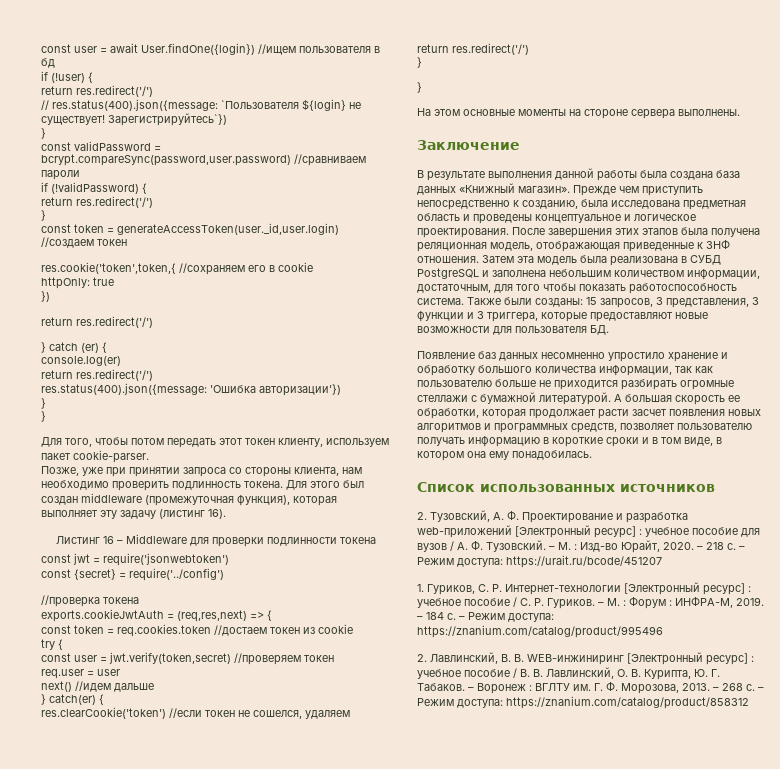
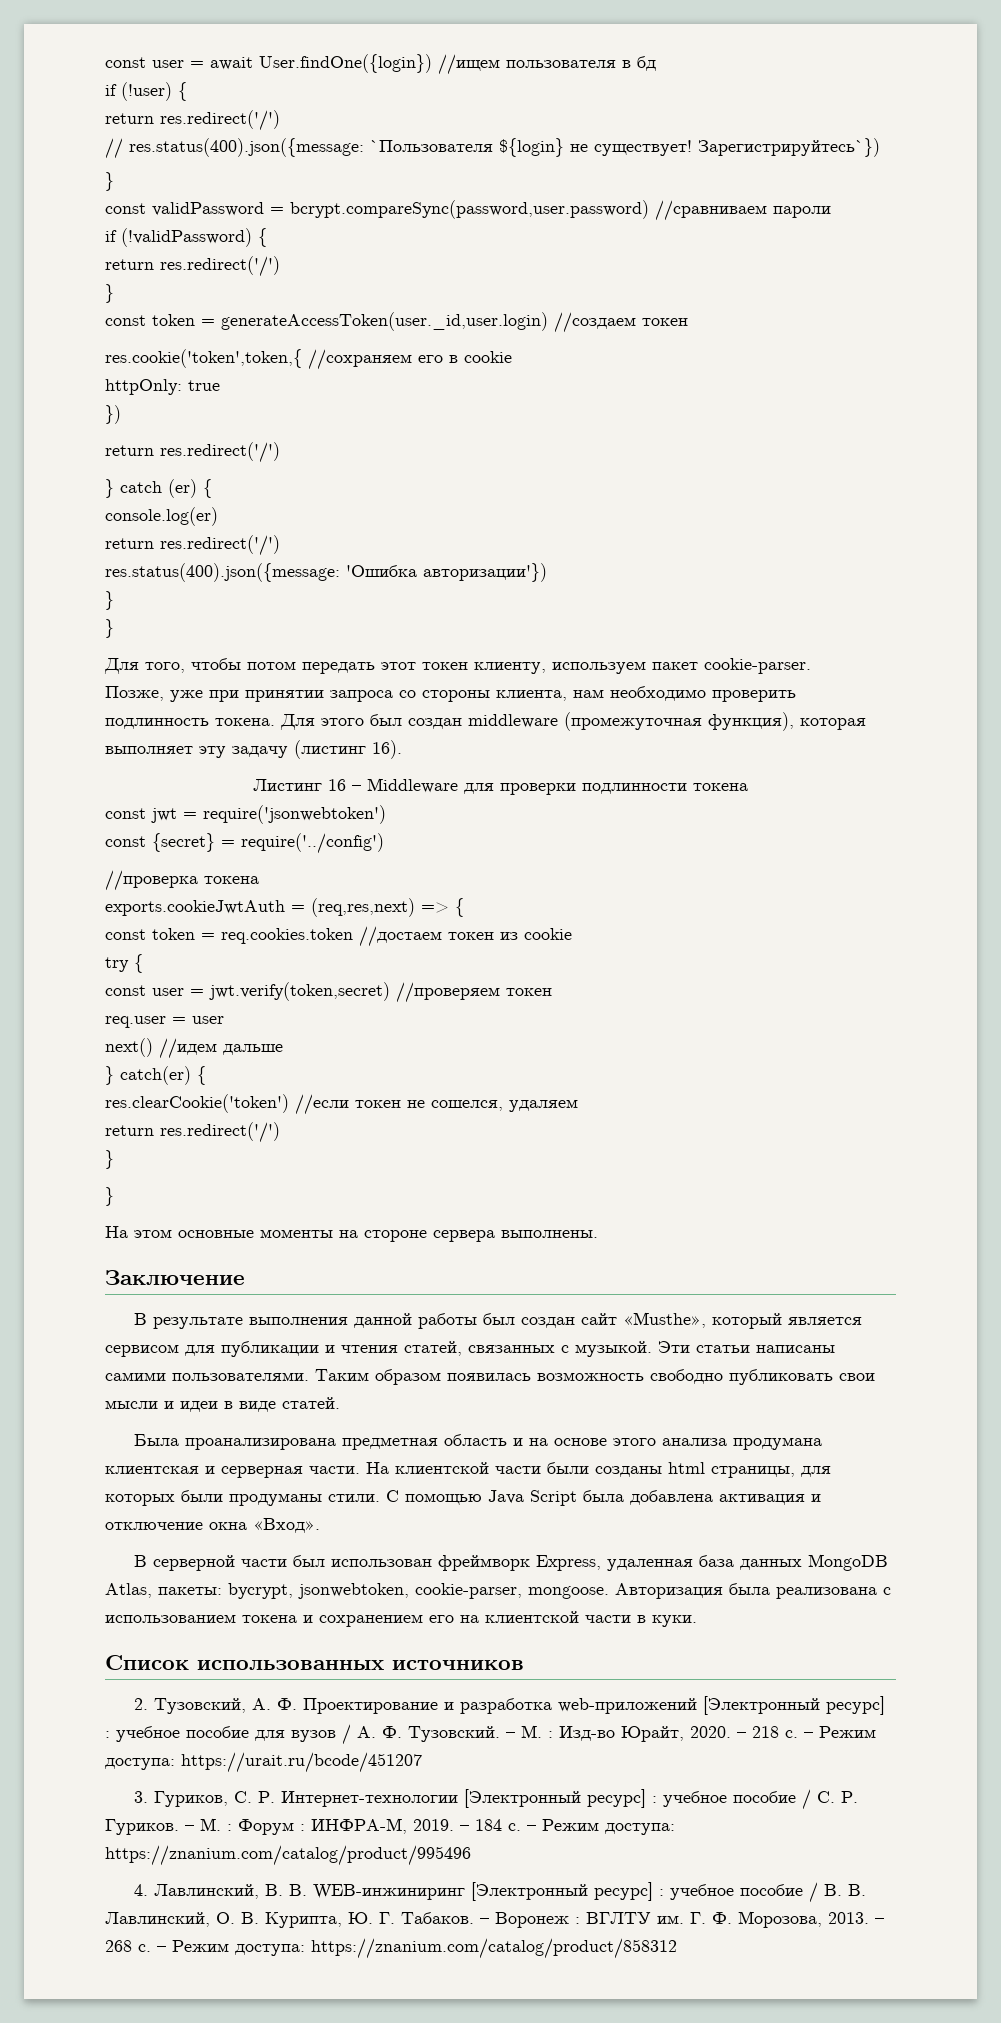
- В результате выполнения данной работы была создана база данных «Книжный магазин». Прежде чем приступить непосредственно к созданию, была исследована предметная область и проведены концептуальное и логическое проектирования. После завершения этих этапов была получена реляционная модель, отображающая приведенные к 3НФ отношения. Затем эта модель была реализована в СУБД PostgreSQL и заполнена небольшим количеством информации, достаточным, для того чтобы показать работоспособность система. Также были созданы: 15 запросов, 3 представления, 3 функции и 3 триггера, которые предоставляют новые возможности для пользователя БД.
- Появление баз данных несомненно упростило хранение и обработку большого количества информации, так как пользователю больше не приходится разбирать огромные стеллажи с бумажной литературой. А большая скорость ее обработки, которая продолжает расти засчет появления новых алгоритмов и программных средств, позволяет пользователю получать информацию в короткие сроки и в том виде, в котором она ему понадобилась.
+ В результате выполнения данной работы был создан сайт «Musthe», который является сервисом для публикации и чтения статей, связанных с музыкой. Эти статьи написаны самими пользователями. Таким образом появилась возможность свободно публиковать свои мысли и идеи в виде статей.
+ Была проанализирована предметная область и на основе этого анализа продумана клиентская и серверная части. На клиентской части были созданы html страницы, для которых были продуманы стили. С помощью Java Script была добавлена активация и отключение окна «Вход».
+ В серверной части был использован фреймворк Express, удаленная база данных MongoDB Atlas, пакеты: bycrypt, jsonwebtoken, cookie-parser, mongoose. Авторизация была реализована с использованием токена и сохранением его на клиентской части в куки.
- 1. Гуриков, С. Р. Интернет-технологии [Электронный ресурс] : учебное пособие / С. Р. Гуриков.
+ 3. Гуриков, С. Р. Интернет-технологии [Электронный ресурс] : учебное пособие / С. Р. Гуриков.
- 2. Лавлинский, В. В. WEB-инжиниринг [Электронный ресурс] : учебное пособие / В. В. Лавлинский, О. В. Курипта, Ю. Г. Табаков.
+ 4. Лавлинский, В. В. WEB-инжиниринг [Электронный ресурс] : учебное пособие / В. В. Лавлинский, О. В. Курипта, Ю. Г. Табаков.

